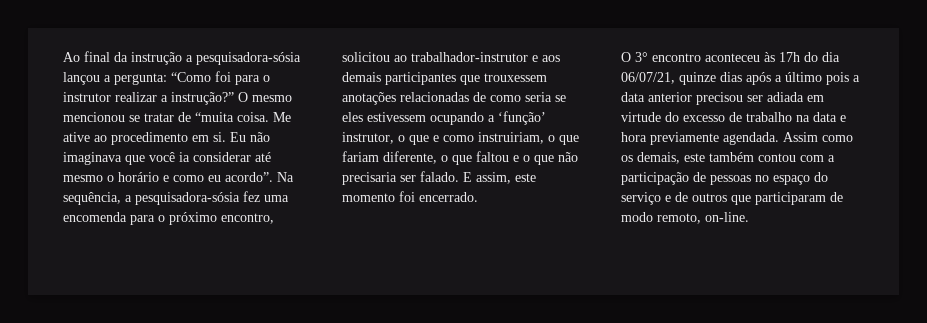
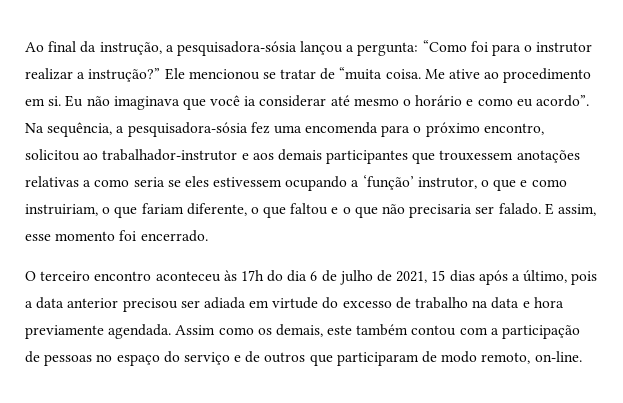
- Ao final da instrução a pesquisadora-sósia lançou a pergunta: “Como foi para o instrutor realizar a instrução?”
+ Ao final da instrução, a pesquisadora-sósia lançou a pergunta: “Como foi para o instrutor realizar a instrução?”
- O mesmo mencionou se tratar de “muita coisa.
+ Ele mencionou se tratar de “muita coisa.
- Na sequência, a pesquisadora-sósia fez uma encomenda para o próximo encontro, solicitou ao trabalhador-instrutor e aos demais participantes que trouxessem anotações relacionadas de como seria se eles estivessem ocupando a ‘função’ instrutor, o que e como instruiriam, o que fariam diferente, o que faltou e o que não precisaria ser falado.
+ Na sequência, a pesquisadora-sósia fez uma encomenda para o próximo encontro, solicitou ao trabalhador-instrutor e aos demais participantes que trouxessem anotações relativas a como seria se eles estivessem ocupando a ‘função’ instrutor, o que e como instruiriam, o que fariam diferente, o que faltou e o que não precisaria ser falado.
- E assim, este momento foi encerrado.
+ E assim, esse momento foi encerrado.
- O 3° encontro aconteceu às 17h do dia 06/07/21, quinze dias após a último pois a data anterior precisou ser adiada em virtude do excesso de trabalho na data e hora previamente agendada.
+ O terceiro encontro aconteceu às 17h do dia 6 de julho de 2021, 15 dias após a último, pois a data anterior precisou ser adiada em virtude do excesso de trabalho na data e hora previamente agendada.

